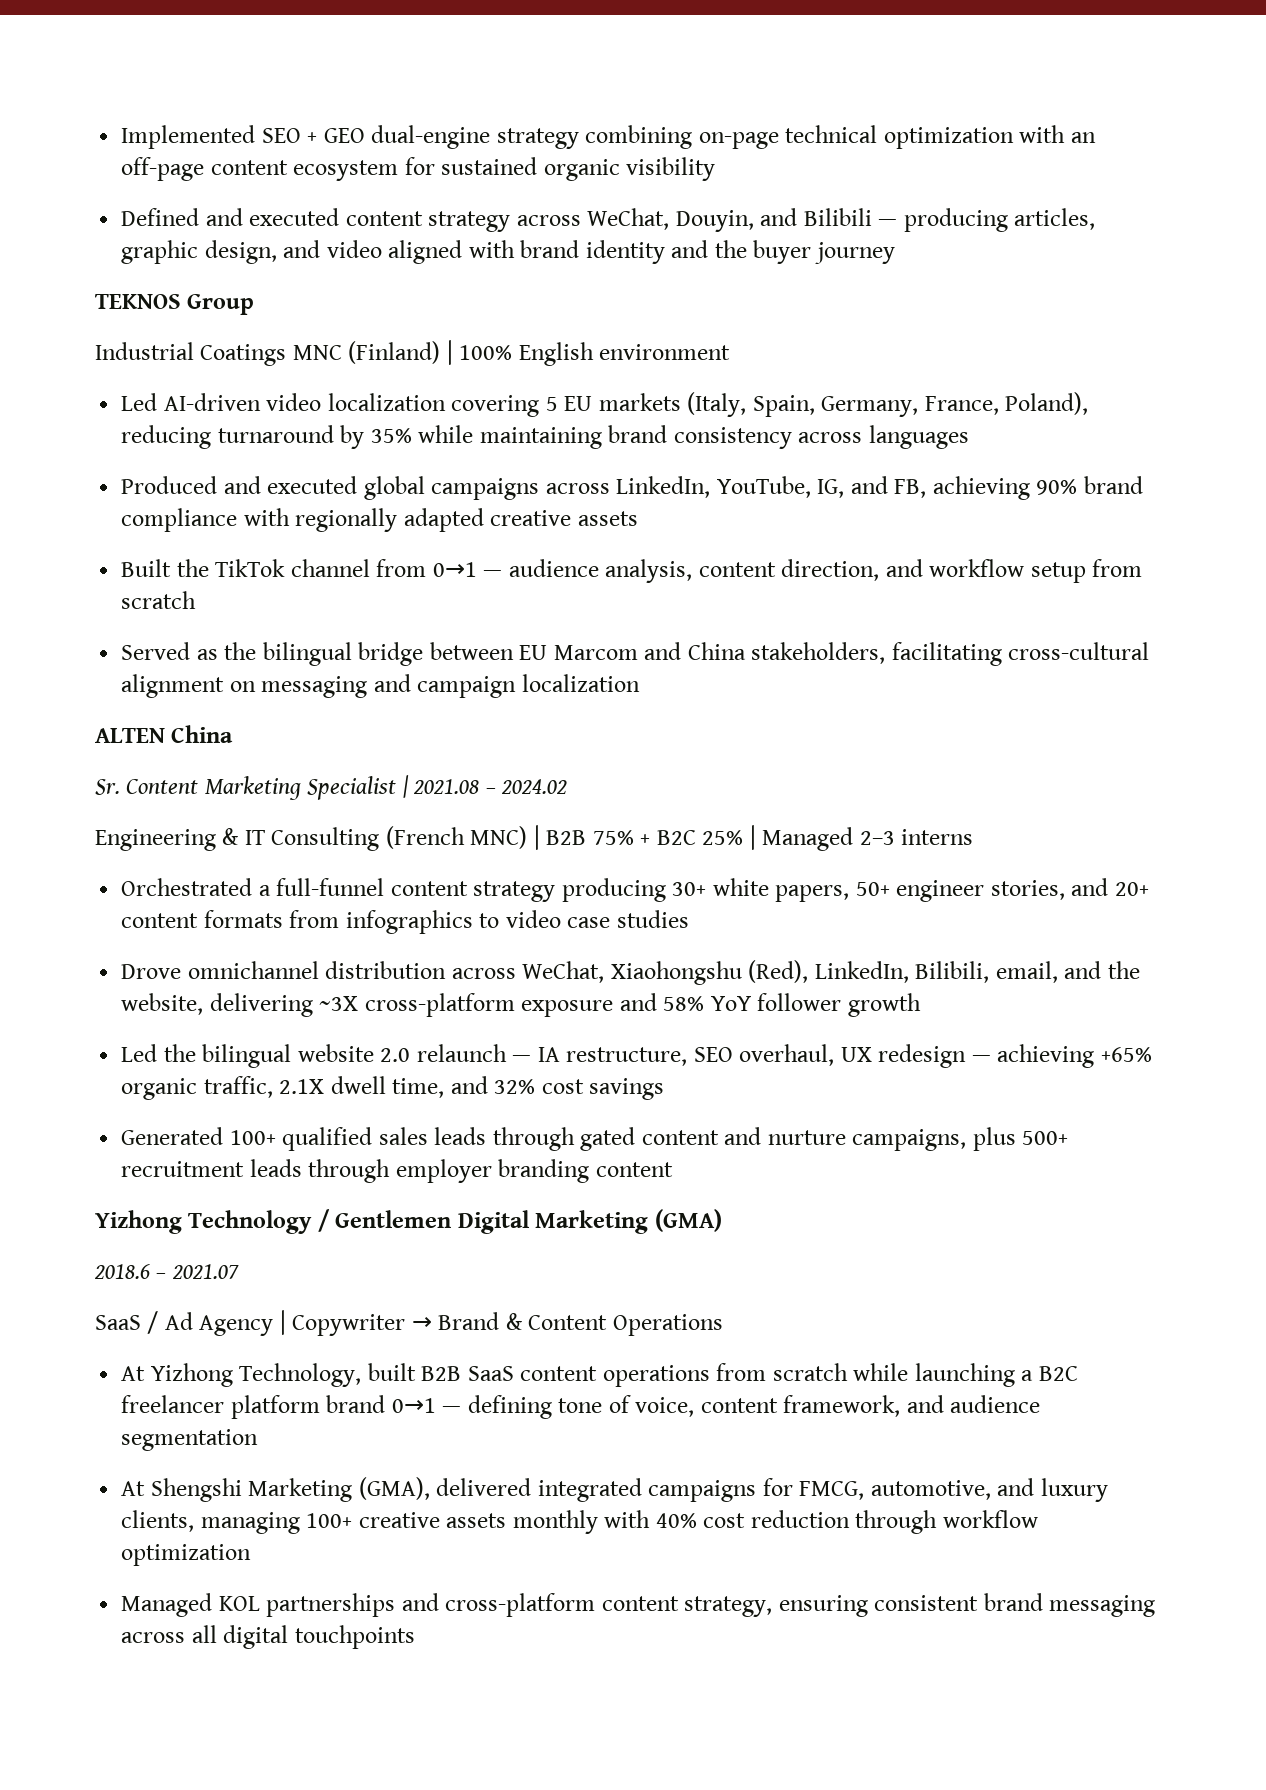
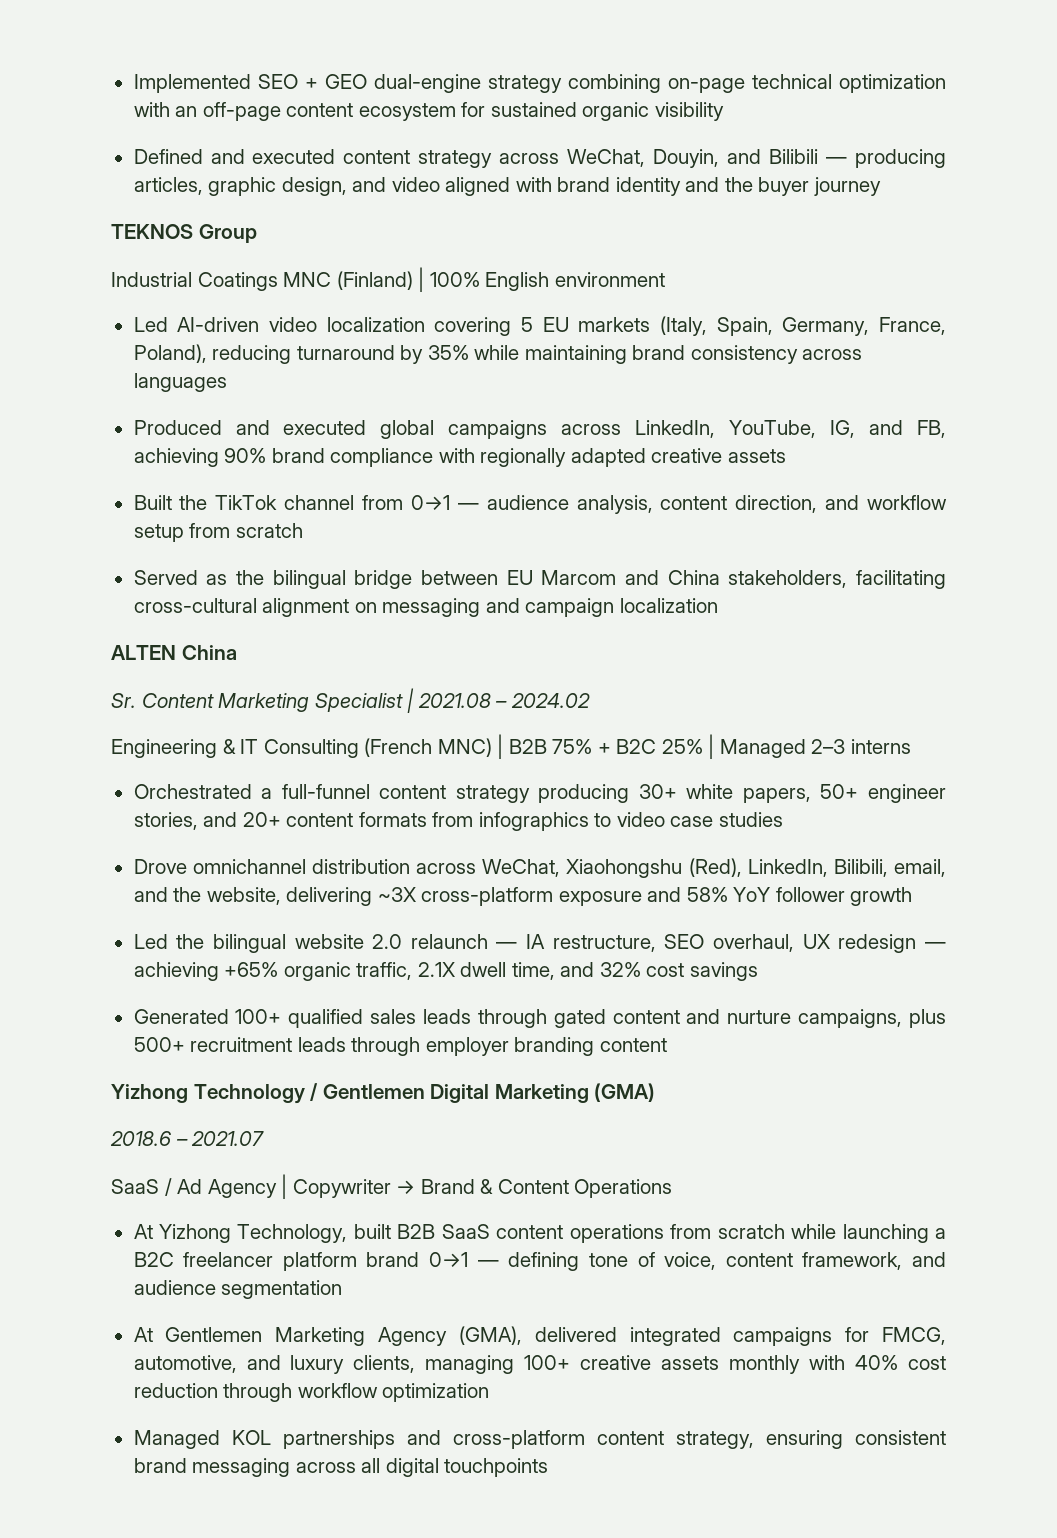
- At Shengshi Marketing (GMA), delivered integrated campaigns for FMCG, automotive, and luxury clients, managing 100+ creative assets monthly with 40% cost reduction through workflow optimization
+ At Gentlemen Marketing Agency (GMA), delivered integrated campaigns for FMCG, automotive, and luxury clients, managing 100+ creative assets monthly with 40% cost reduction through workflow optimization

